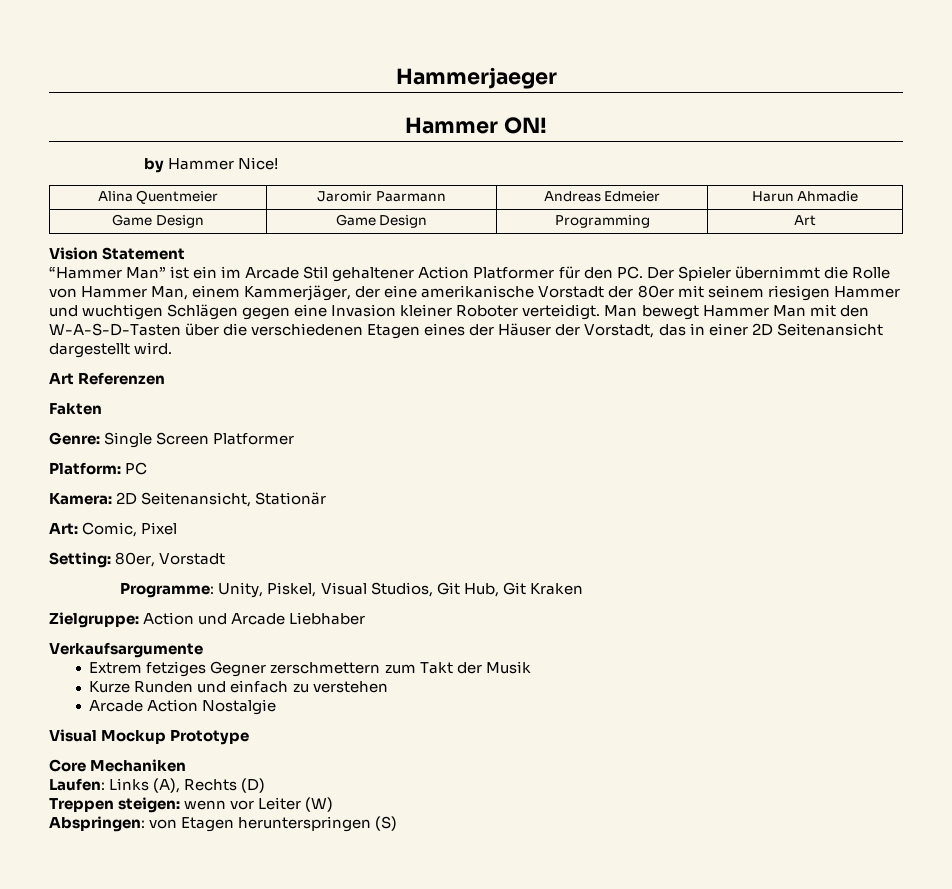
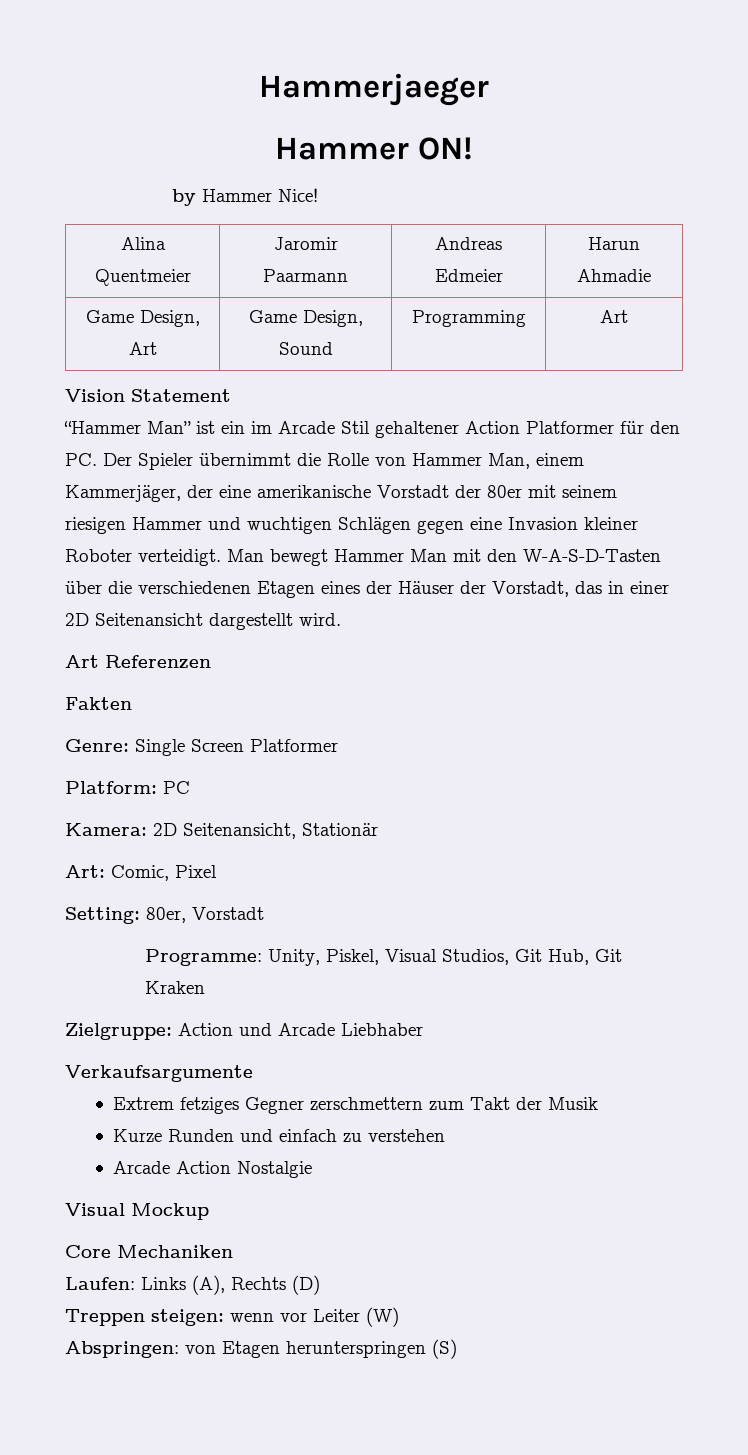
- Game Design | Game Design | Programming | Art
+ Game Design, Art | Game Design, Sound | Programming | Art
- Visual Mockup Prototype
+ Visual Mockup

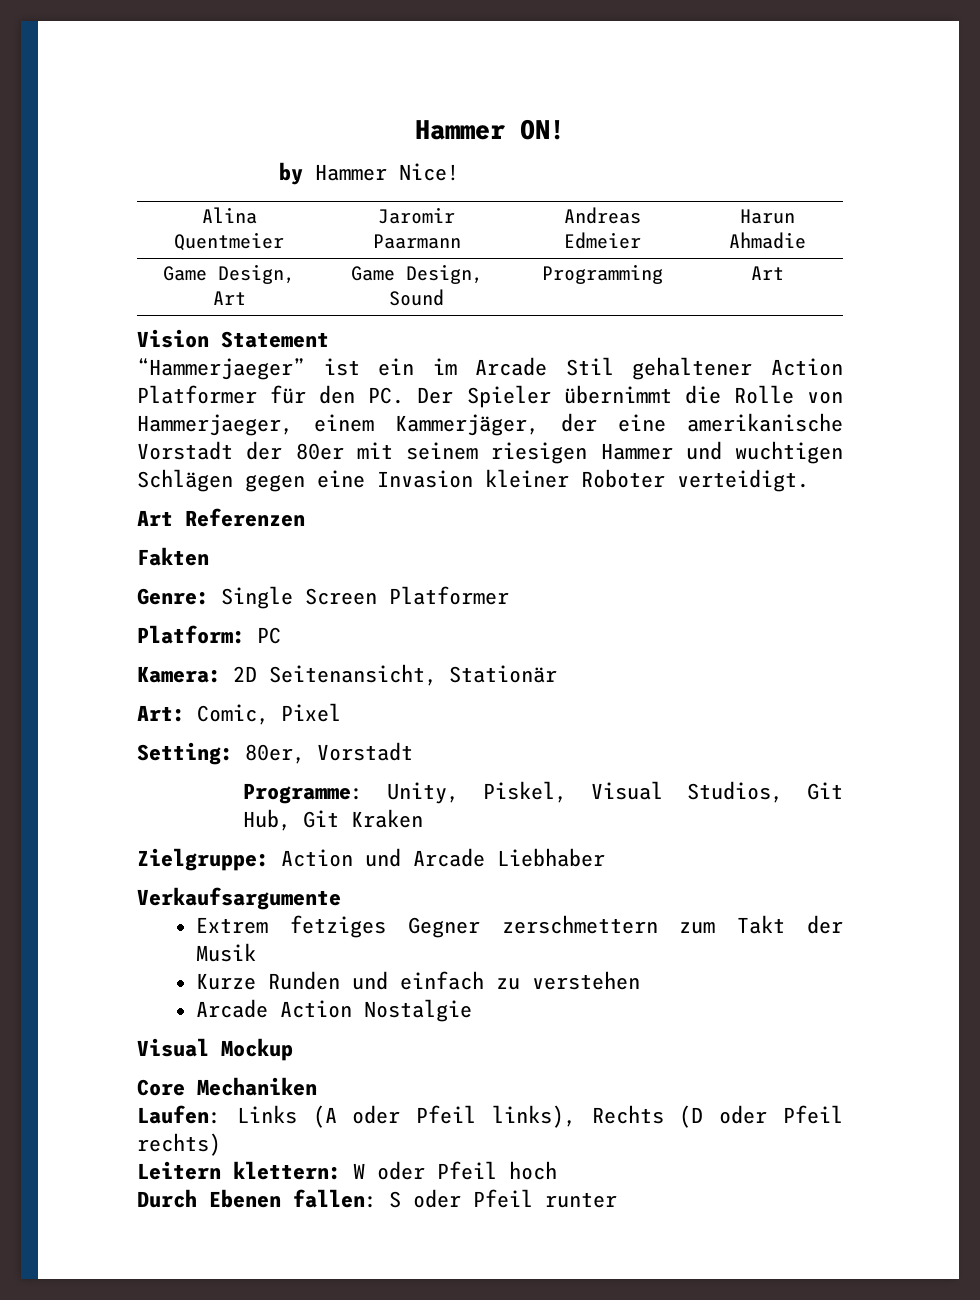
- Hammerjaeger
- “Hammer Man” ist ein im Arcade Stil gehaltener Action Platformer für den PC. Der Spieler übernimmt die Rolle von Hammer Man, einem Kammerjäger, der eine amerikanische Vorstadt der 80er mit seinem riesigen Hammer und wuchtigen Schlägen gegen eine Invasion kleiner Roboter verteidigt. Man bewegt Hammer Man mit den W-A-S-D-Tasten über die verschiedenen Etagen eines der Häuser der Vorstadt, das in einer 2D Seitenansicht dargestellt wird.
+ “Hammerjaeger” ist ein im Arcade Stil gehaltener Action Platformer für den PC. Der Spieler übernimmt die Rolle von Hammerjaeger, einem Kammerjäger, der eine amerikanische Vorstadt der 80er mit seinem riesigen Hammer und wuchtigen Schlägen gegen eine Invasion kleiner Roboter verteidigt.
- Laufen: Links (A), Rechts (D)
- Treppen steigen: wenn vor Leiter (W)
- Abspringen: von Etagen herunterspringen (S)
+ Laufen: Links (A oder Pfeil links), Rechts (D oder Pfeil rechts)
+ Leitern klettern: W oder Pfeil hoch
+ Durch Ebenen fallen: S oder Pfeil runter

